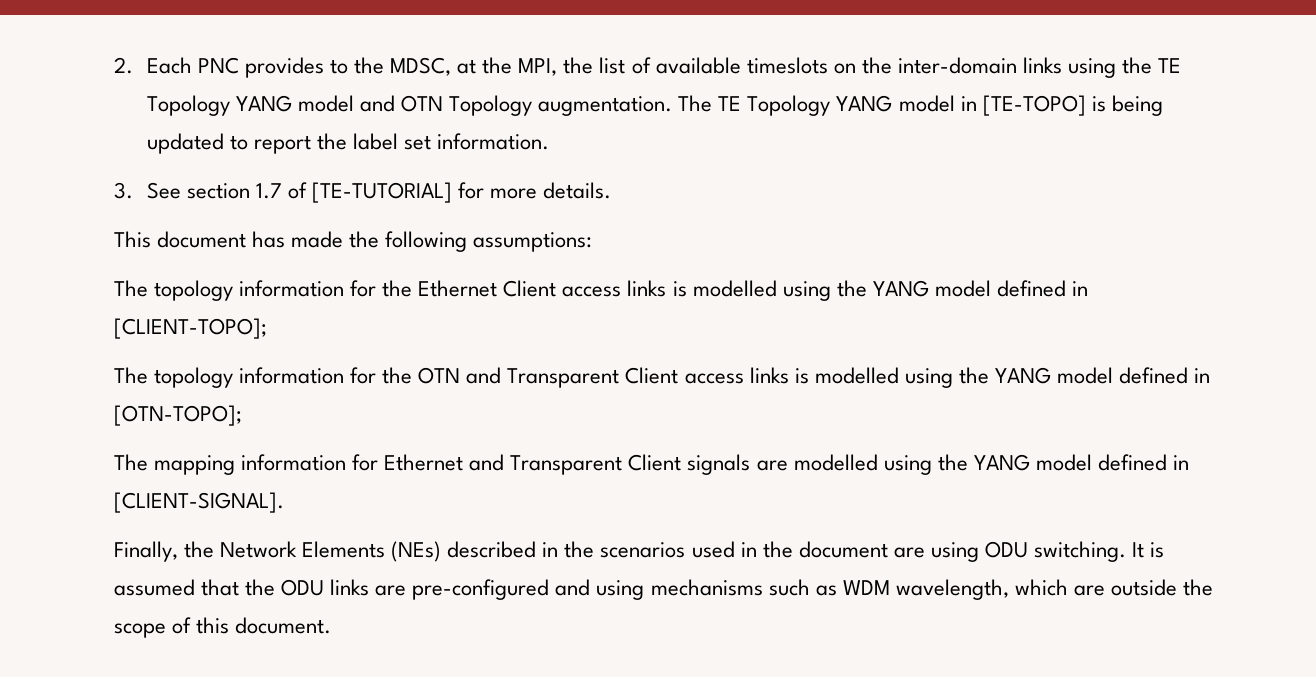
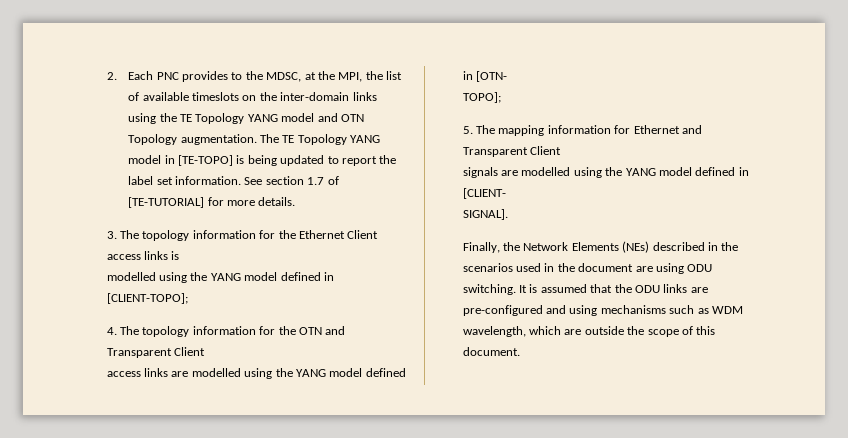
- The TE Topology YANG model in [TE-TOPO] is being updated to report the label set information.
- 3. See section 1.7 of [TE-TUTORIAL] for more details.
+ The TE Topology YANG model in [TE-TOPO] is being updated to report the label set information. See section 1.7 of [TE-TUTORIAL] for more details.
- This document has made the following assumptions:
- The topology information for the Ethernet Client access links is modelled using the YANG model defined in [CLIENT-TOPO];
+ 3. The topology information for the Ethernet Client access links is
+ modelled using the YANG model defined in [CLIENT-TOPO];
- The topology information for the OTN and Transparent Client access links is modelled using the YANG model defined in [OTN-TOPO];
- The mapping information for Ethernet and Transparent Client signals are modelled using the YANG model defined in [CLIENT-SIGNAL].
+ 4. The topology information for the OTN and Transparent Client
+ access links are modelled using the YANG model defined in [OTN-
+ TOPO];
+ 5. The mapping information for Ethernet and Transparent Client
+ signals are modelled using the YANG model defined in [CLIENT-
+ SIGNAL].

